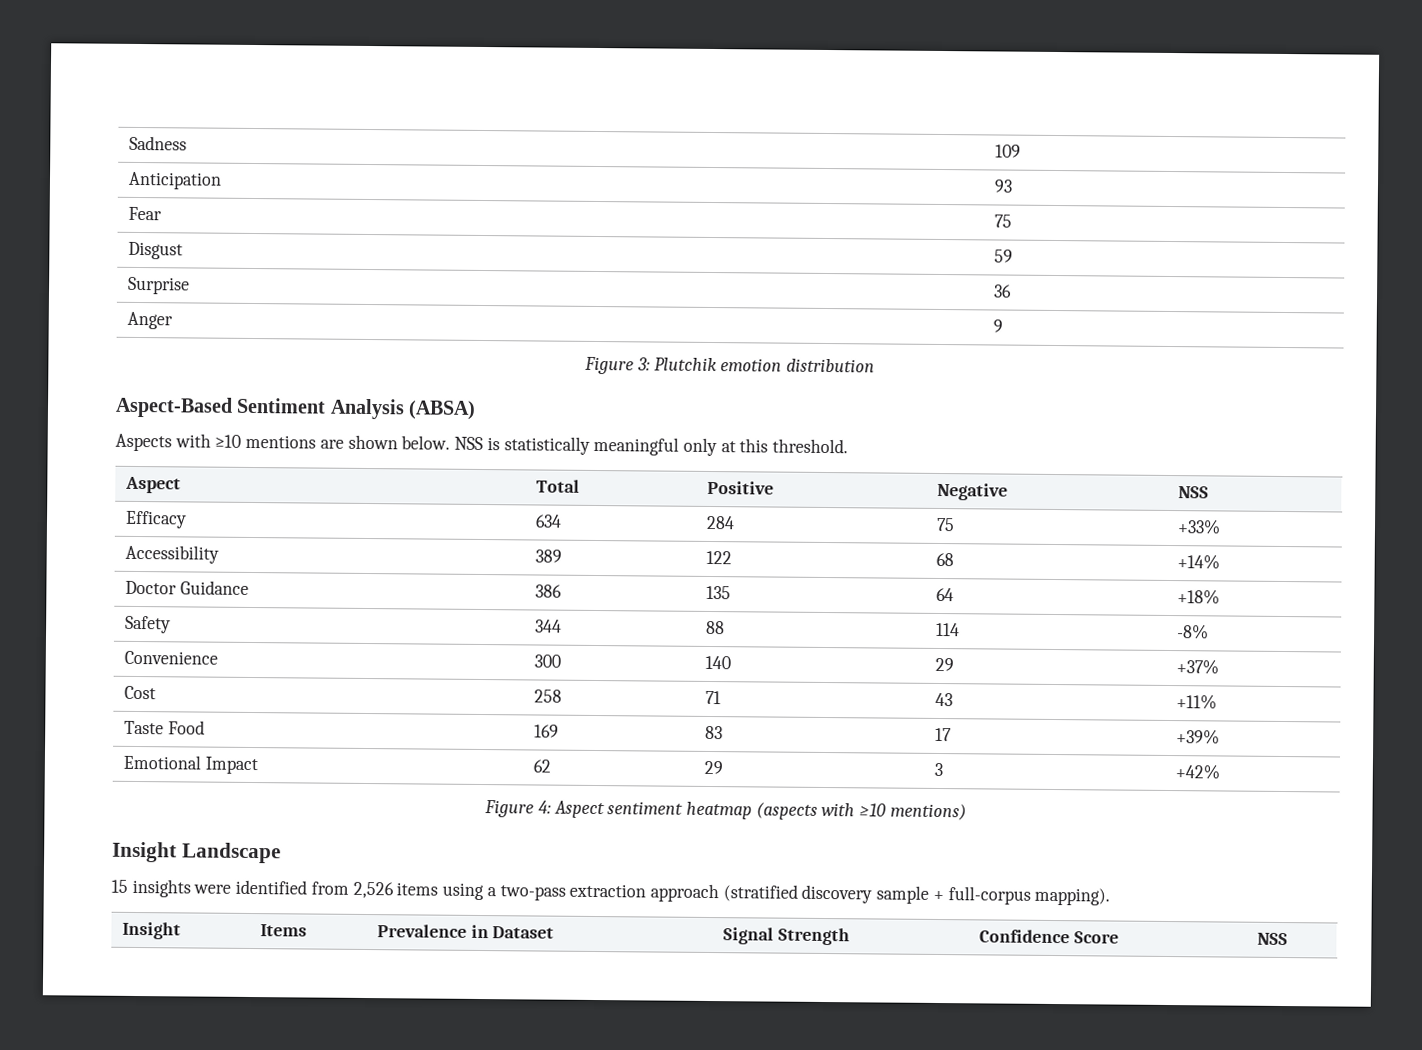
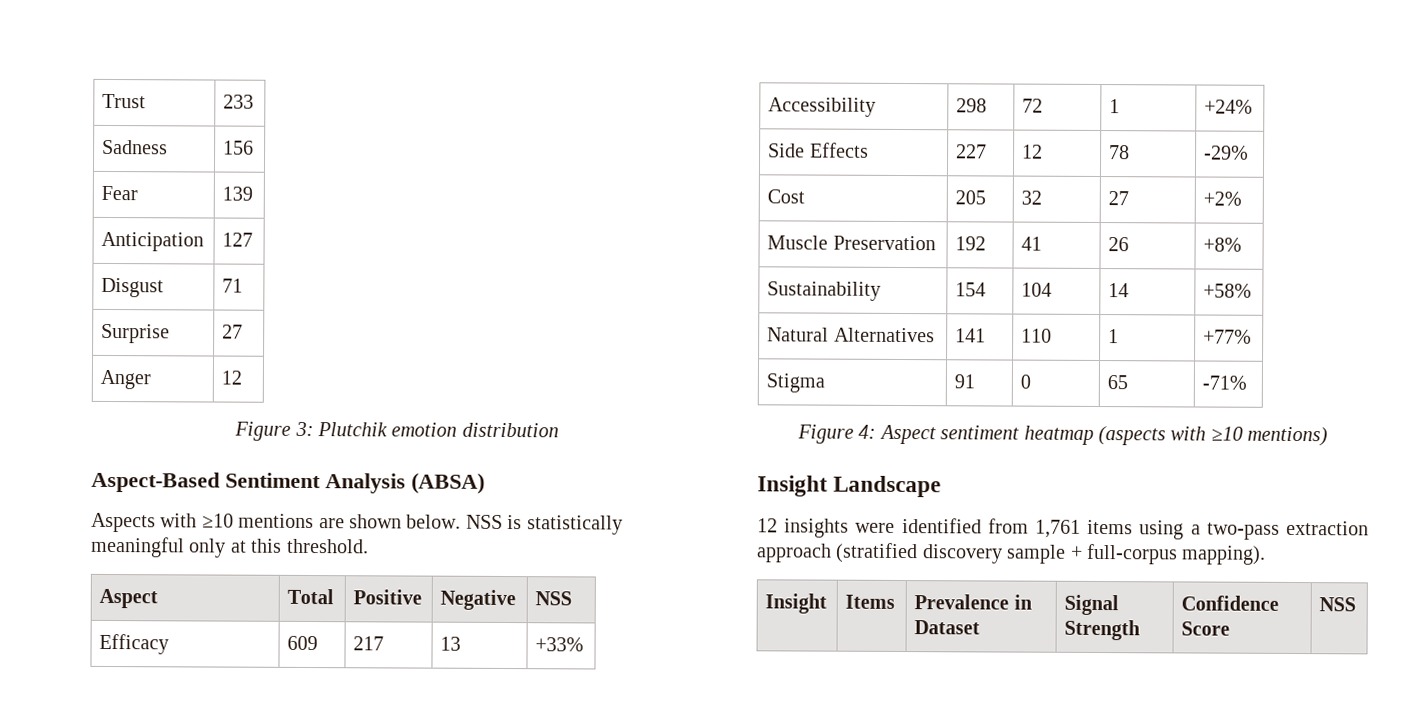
+ Trust | 233
- Sadness | 109
- Anticipation | 93
- Fear | 75
+ Sadness | 156
+ Fear | 139
+ Anticipation | 127
- Disgust | 59
+ Disgust | 71
- Surprise | 36
+ Surprise | 27
- Anger | 9
+ Anger | 12
- Efficacy | 634 | 284 | 75 | +33%
+ Efficacy | 609 | 217 | 13 | +33%
- Accessibility | 389 | 122 | 68 | +14%
- Doctor Guidance | 386 | 135 | 64 | +18%
- Safety | 344 | 88 | 114 | -8%
- Convenience | 300 | 140 | 29 | +37%
- Cost | 258 | 71 | 43 | +11%
- Taste Food | 169 | 83 | 17 | +39%
- Emotional Impact | 62 | 29 | 3 | +42%
+ Accessibility | 298 | 72 | 1 | +24%
+ Side Effects | 227 | 12 | 78 | -29%
+ Cost | 205 | 32 | 27 | +2%
+ Muscle Preservation | 192 | 41 | 26 | +8%
+ Sustainability | 154 | 104 | 14 | +58%
+ Natural Alternatives | 141 | 110 | 1 | +77%
+ Stigma | 91 | 0 | 65 | -71%
- 15 insights were identified from 2,526 items using a two-pass extraction approach (stratified discovery sample + full-corpus mapping).
+ 12 insights were identified from 1,761 items using a two-pass extraction approach (stratified discovery sample + full-corpus mapping).

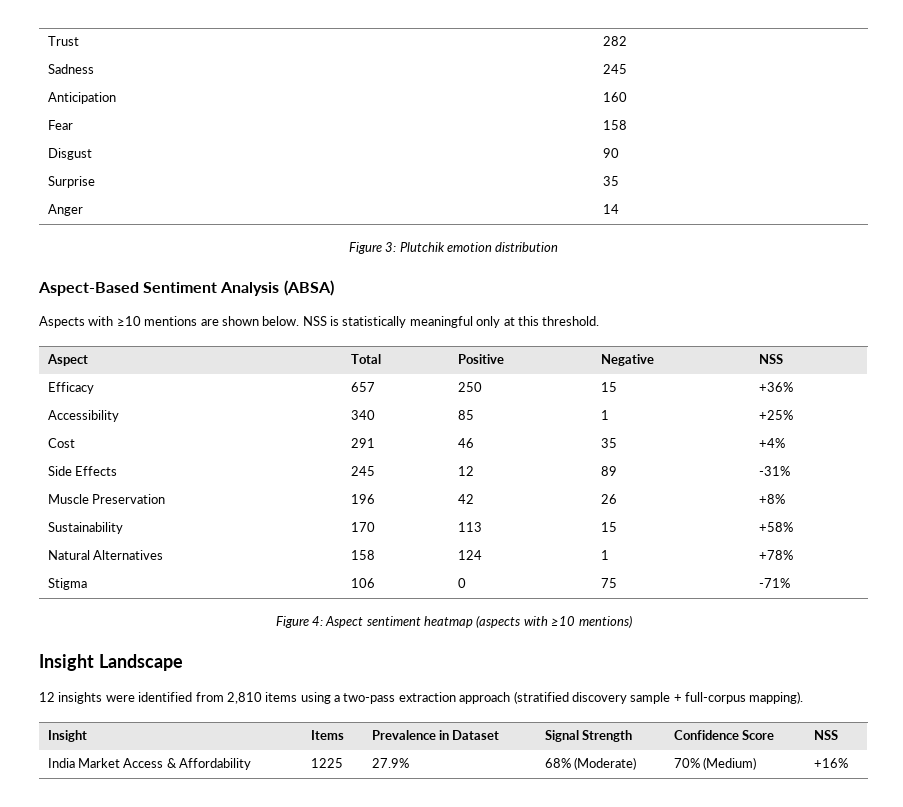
- Trust | 233
+ Trust | 282
- Sadness | 156
- Fear | 139
- Anticipation | 127
+ Sadness | 245
+ Anticipation | 160
+ Fear | 158
- Disgust | 71
+ Disgust | 90
- Surprise | 27
+ Surprise | 35
- Anger | 12
+ Anger | 14
- Efficacy | 609 | 217 | 13 | +33%
+ Efficacy | 657 | 250 | 15 | +36%
- Accessibility | 298 | 72 | 1 | +24%
+ Accessibility | 340 | 85 | 1 | +25%
+ Cost | 291 | 46 | 35 | +4%
- Side Effects | 227 | 12 | 78 | -29%
- Cost | 205 | 32 | 27 | +2%
+ Side Effects | 245 | 12 | 89 | -31%
- Muscle Preservation | 192 | 41 | 26 | +8%
+ Muscle Preservation | 196 | 42 | 26 | +8%
- Sustainability | 154 | 104 | 14 | +58%
+ Sustainability | 170 | 113 | 15 | +58%
- Natural Alternatives | 141 | 110 | 1 | +77%
+ Natural Alternatives | 158 | 124 | 1 | +78%
- Stigma | 91 | 0 | 65 | -71%
+ Stigma | 106 | 0 | 75 | -71%
- 12 insights were identified from 1,761 items using a two-pass extraction approach (stratified discovery sample + full-corpus mapping).
+ 12 insights were identified from 2,810 items using a two-pass extraction approach (stratified discovery sample + full-corpus mapping).
+ India Market Access & Affordability | 1225 | 27.9% | 68% (Moderate) | 70% (Medium) | +16%

